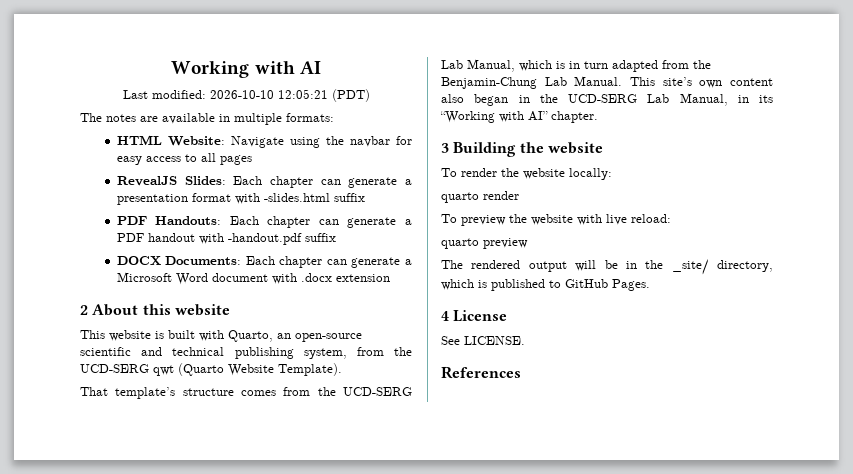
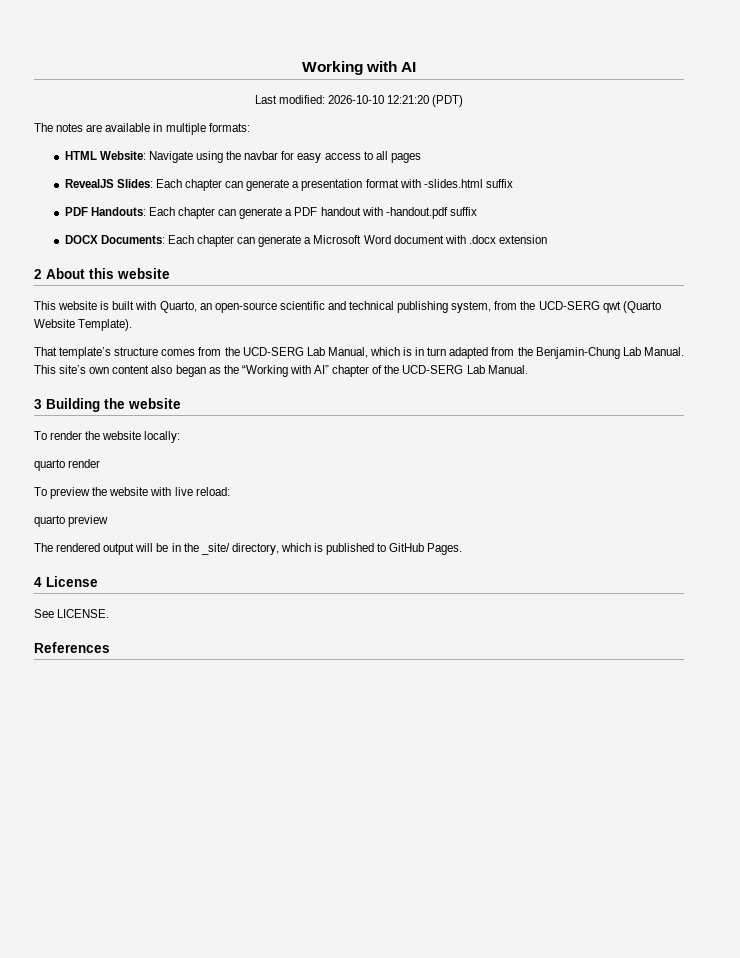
- Last modified: 2026-10-10 12:05:21 (PDT)
+ Last modified: 2026-10-10 12:21:20 (PDT)
- This site’s own content also began in the UCD-SERG Lab Manual, in its “Working with AI” chapter.
+ This site’s own content also began as the “Working with AI” chapter of the UCD-SERG Lab Manual.

